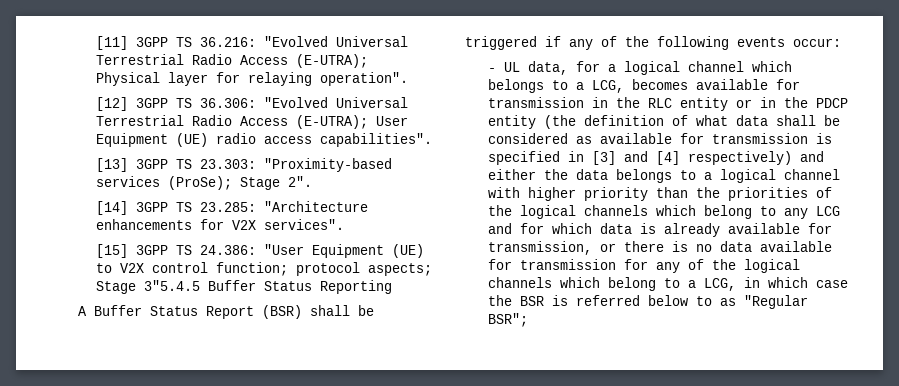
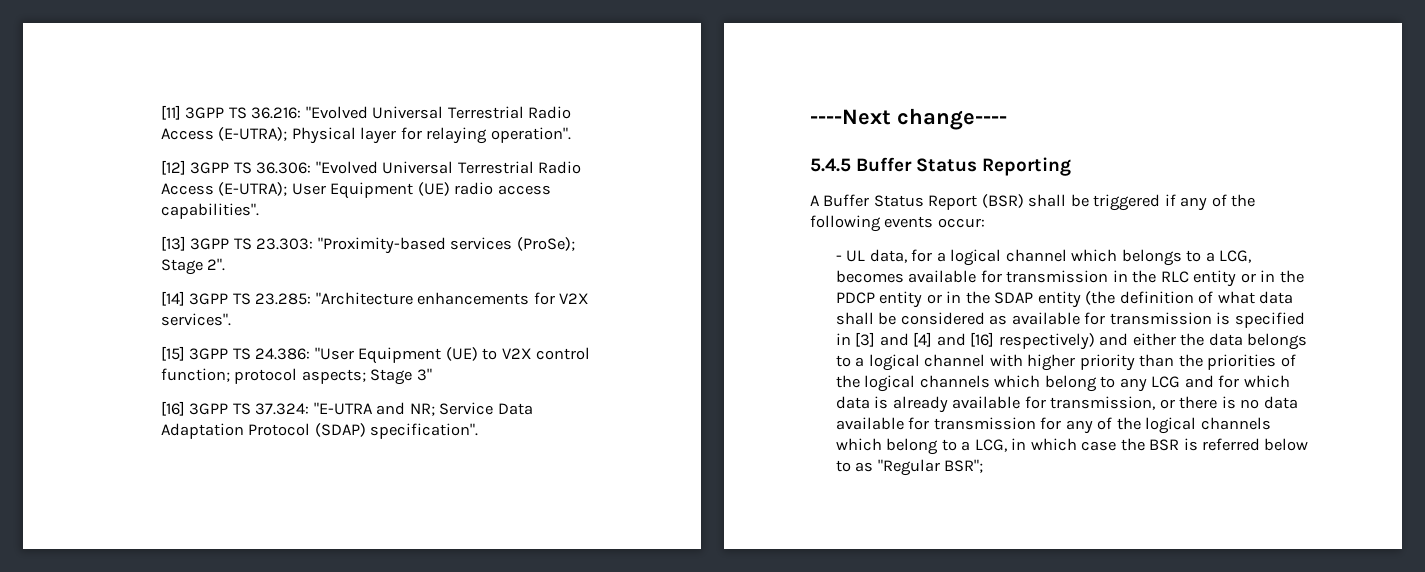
- [15] 3GPP TS 24.386: "User Equipment (UE) to V2X control function; protocol aspects; Stage 3"5.4.5 Buffer Status Reporting
+ [15] 3GPP TS 24.386: "User Equipment (UE) to V2X control function; protocol aspects; Stage 3"
+ [16] 3GPP TS 37.324: "E-UTRA and NR; Service Data Adaptation Protocol (SDAP) specification".
+ ----Next change----
+ 5.4.5 Buffer Status Reporting
- - UL data, for a logical channel which belongs to a LCG, becomes available for transmission in the RLC entity or in the PDCP entity (the definition of what data shall be considered as available for transmission is specified in [3] and [4] respectively) and either the data belongs to a logical channel with higher priority than the priorities of the logical channels which belong to any LCG and for which data is already available for transmission, or there is no data available for transmission for any of the logical channels which belong to a LCG, in which case the BSR is referred below to as "Regular BSR";
+ - UL data, for a logical channel which belongs to a LCG, becomes available for transmission in the RLC entity or in the PDCP entity or in the SDAP entity (the definition of what data shall be considered as available for transmission is specified in [3] and [4] and [16] respectively) and either the data belongs to a logical channel with higher priority than the priorities of the logical channels which belong to any LCG and for which data is already available for transmission, or there is no data available for transmission for any of the logical channels which belong to a LCG, in which case the BSR is referred below to as "Regular BSR";

